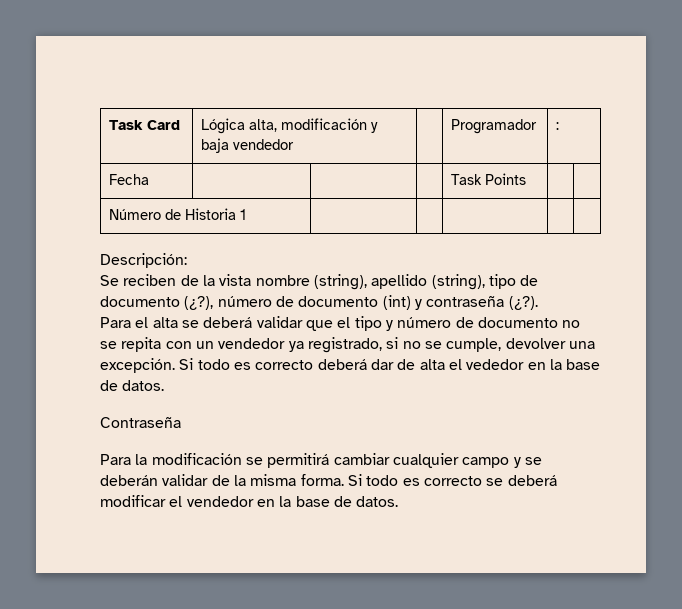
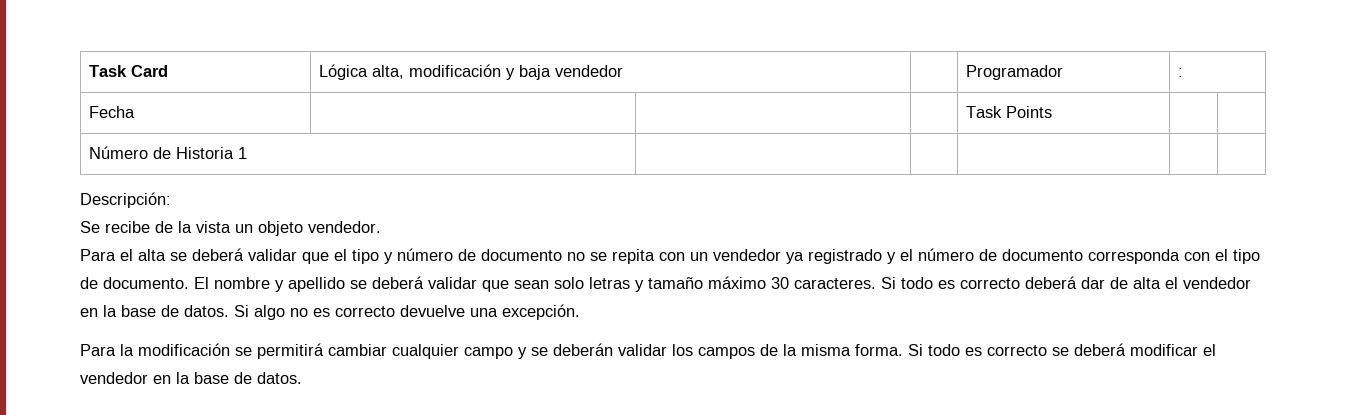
- Se reciben de la vista nombre (string), apellido (string), tipo de documento (¿?), número de documento (int) y contraseña (¿?).
+ Se recibe de la vista un objeto vendedor.
- Para el alta se deberá validar que el tipo y número de documento no se repita con un vendedor ya registrado, si no se cumple, devolver una excepción.
+ Para el alta se deberá validar que el tipo y número de documento no se repita con un vendedor ya registrado y el número de documento corresponda con el tipo de documento. El nombre y apellido se deberá validar que sean solo letras y tamaño máximo 30 caracteres.
- Si todo es correcto deberá dar de alta el vededor en la base de datos.
- Contraseña
+ Si todo es correcto deberá dar de alta el vendedor en la base de datos. Si algo no es correcto devuelve una excepción.
- Para la modificación se permitirá cambiar cualquier campo y se deberán validar de la misma forma.
+ Para la modificación se permitirá cambiar cualquier campo y se deberán validar los campos de la misma forma.

